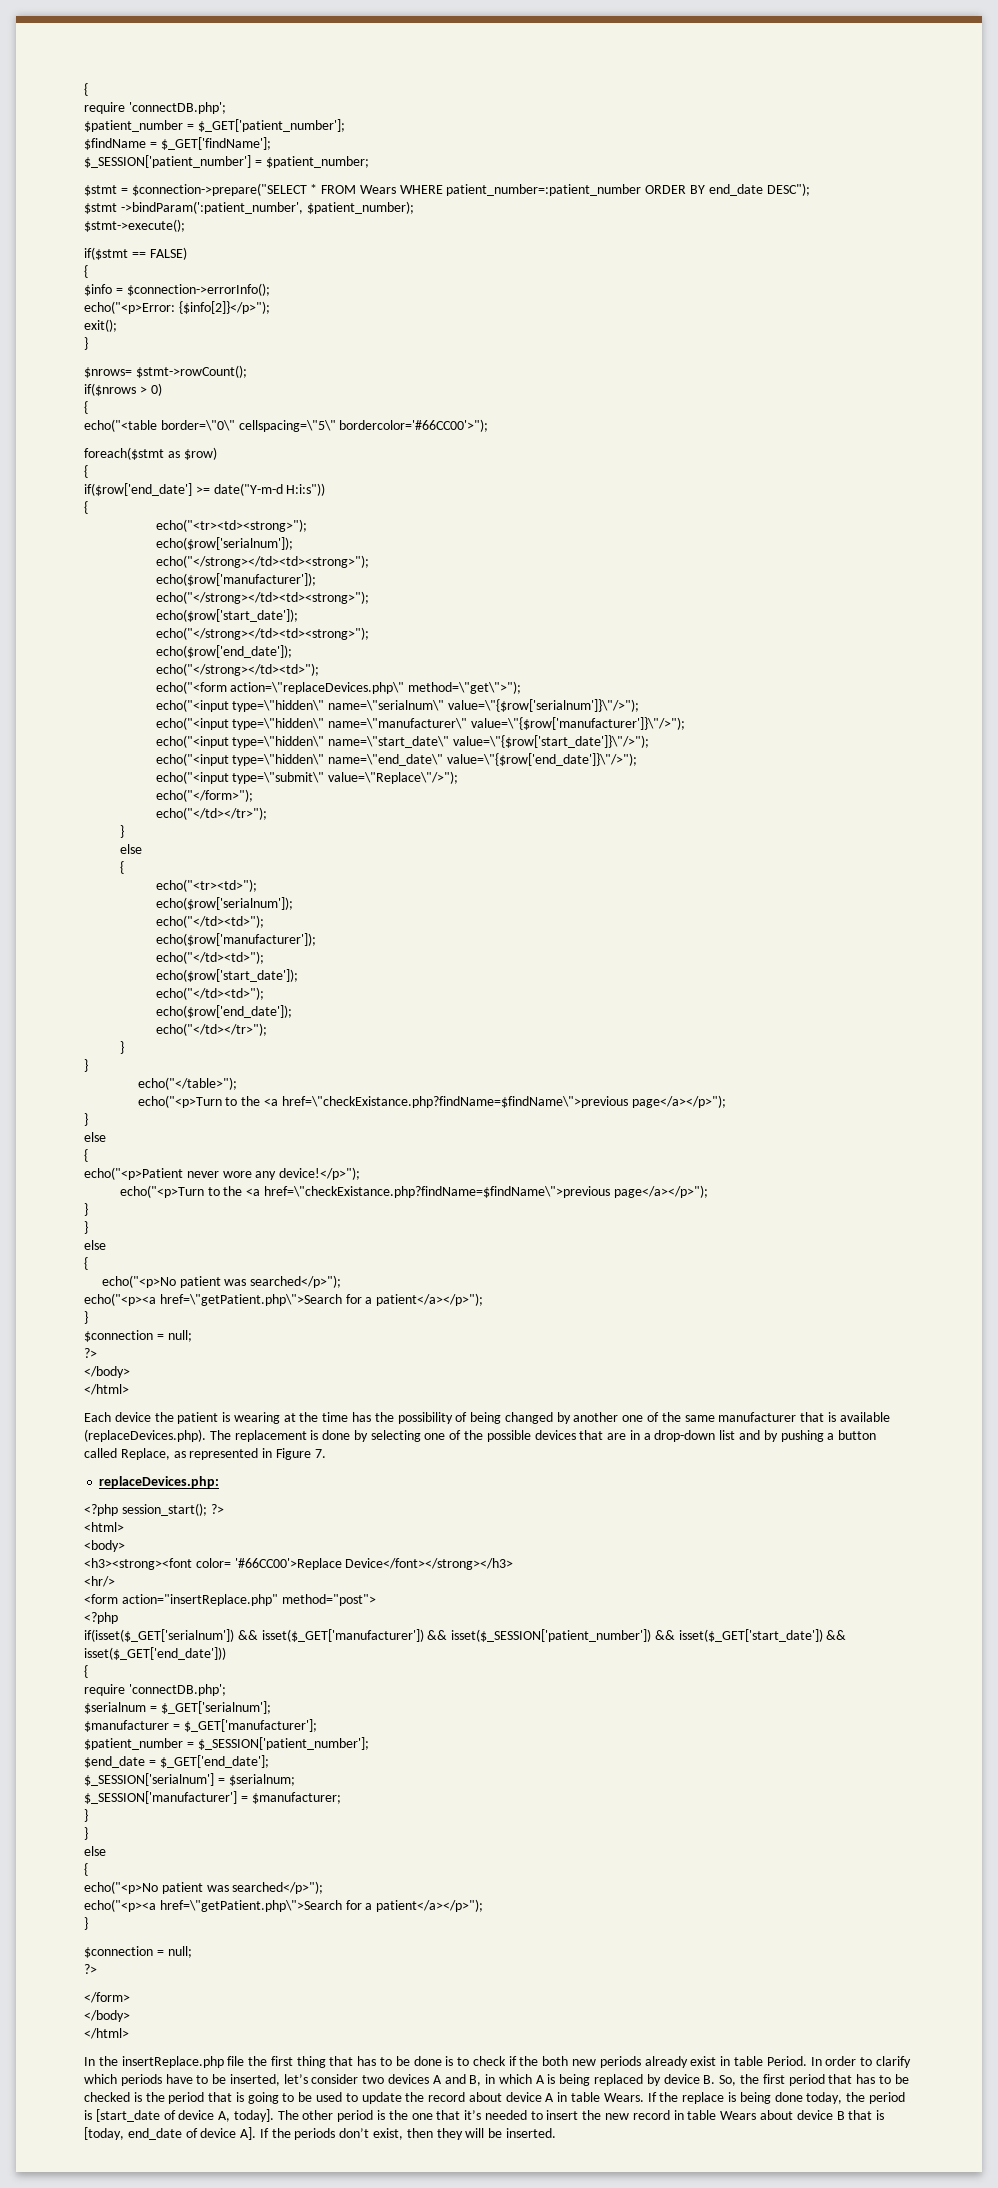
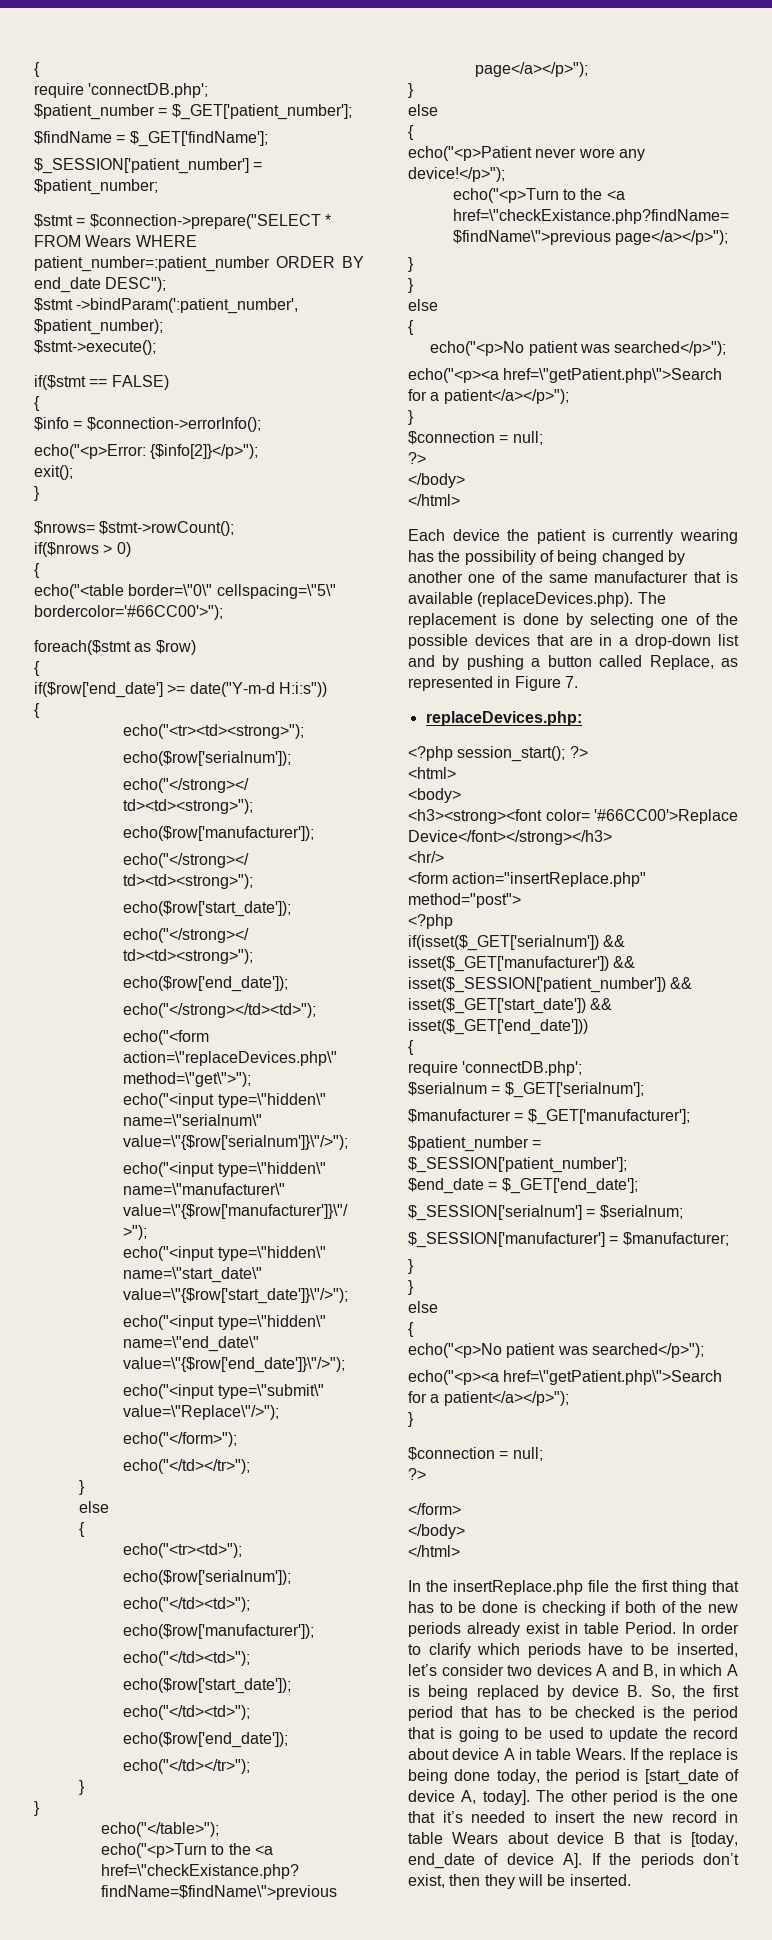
- Each device the patient is wearing at the time has the possibility of being changed by another one of the same manufacturer that is available (replaceDevices.php). The replacement is done by selecting one of the possible devices that are in a drop-down list and by pushing a button called Replace, as represented in Figure 7.
+ Each device the patient is currently wearing has the possibility of being changed by another one of the same manufacturer that is available (replaceDevices.php). The replacement is done by selecting one of the possible devices that are in a drop-down list and by pushing a button called Replace, as represented in Figure 7.
- In the insertReplace.php file the first thing that has to be done is to check if the both new periods already exist in table Period.
+ In the insertReplace.php file the first thing that has to be done is checking if both of the new periods already exist in table Period.

